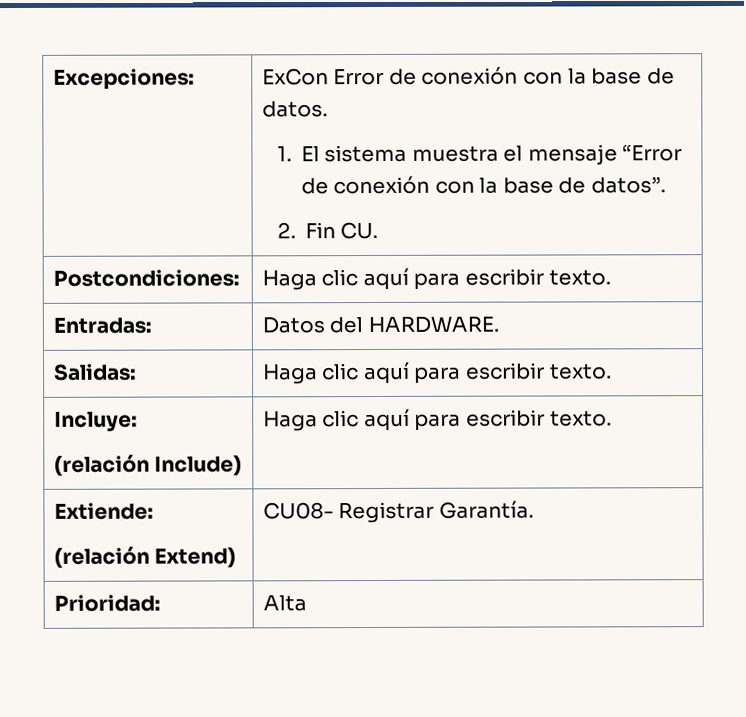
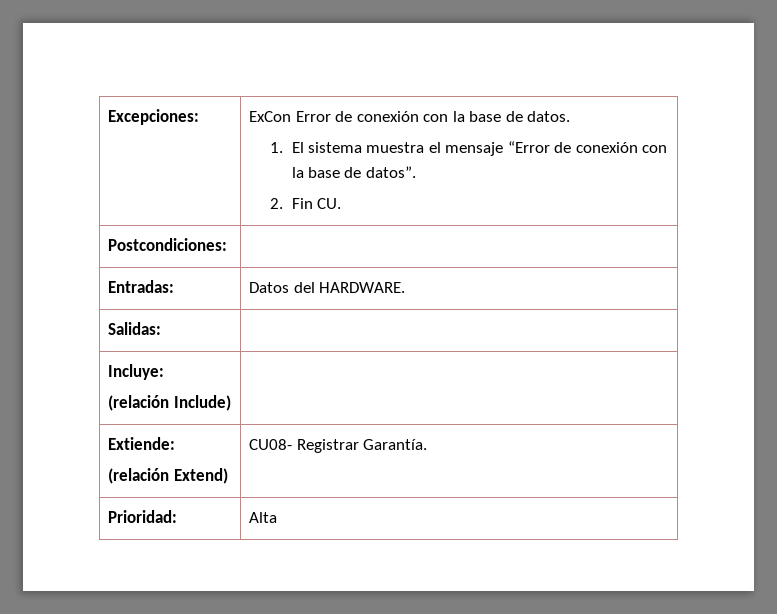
- Postcondiciones: | Haga clic aquí para escribir texto.
+ Postcondiciones: |
- Salidas: | Haga clic aquí para escribir texto.
+ Salidas: |
  Incluye:
- (relación Include) | Haga clic aquí para escribir texto.
+ (relación Include) |

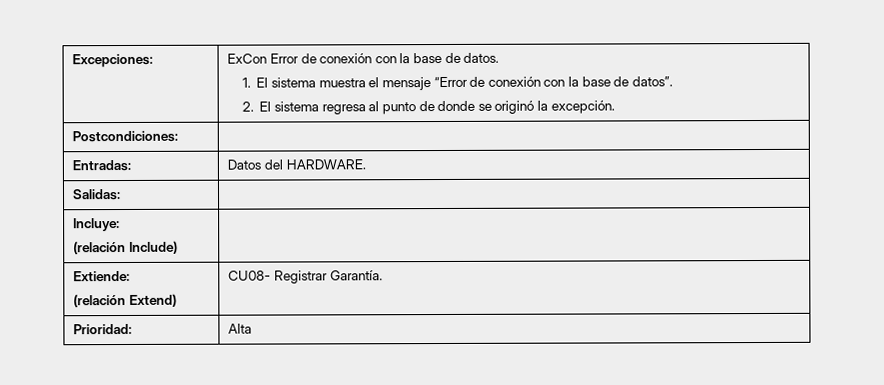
  Excepciones: | ExCon Error de conexión con la base de datos.
  1. El sistema muestra el mensaje “Error de conexión con la base de datos”.
- 2. Fin CU.
+ 2. El sistema regresa al punto de donde se originó la excepción.

